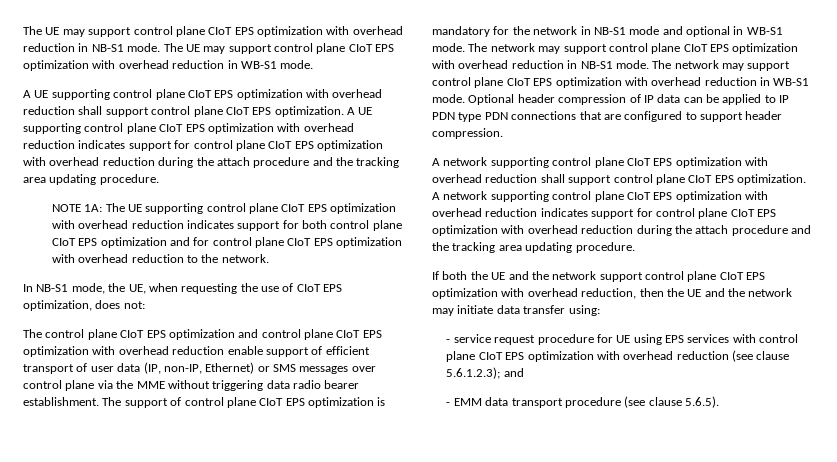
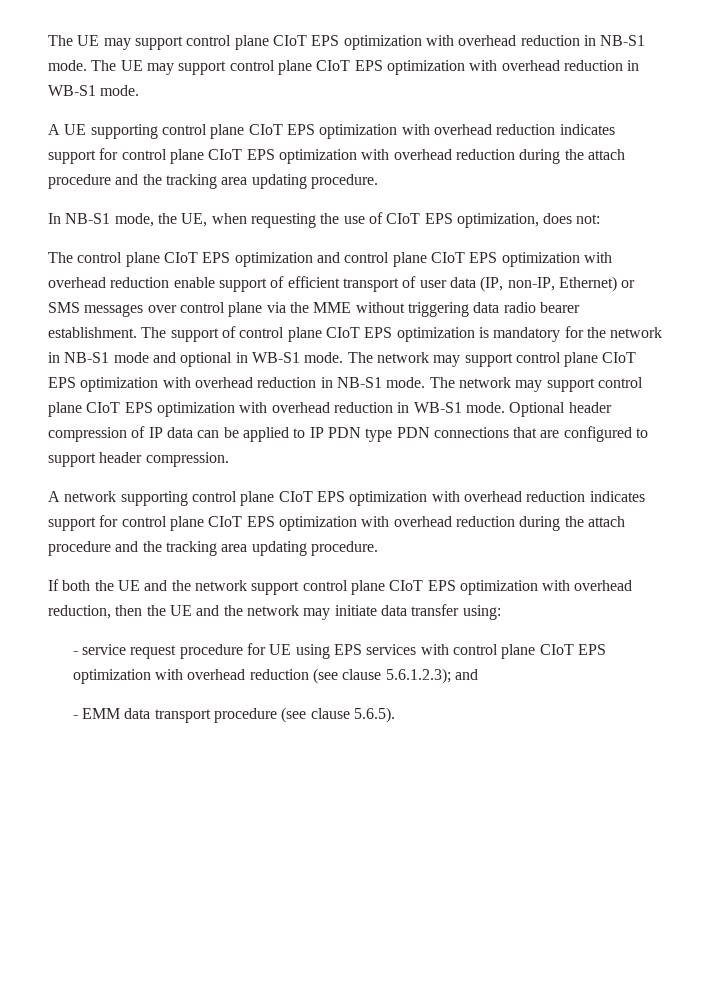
- A UE supporting control plane CIoT EPS optimization with overhead reduction shall support control plane CIoT EPS optimization. A UE supporting control plane CIoT EPS optimization with overhead reduction indicates support for control plane CIoT EPS optimization with overhead reduction during the attach procedure and the tracking area updating procedure.
+ A UE supporting control plane CIoT EPS optimization with overhead reduction indicates support for control plane CIoT EPS optimization with overhead reduction during the attach procedure and the tracking area updating procedure.
- NOTE 1A: The UE supporting control plane CIoT EPS optimization with overhead reduction indicates support for both control plane CIoT EPS optimization and for control plane CIoT EPS optimization with overhead reduction to the network.
- A network supporting control plane CIoT EPS optimization with overhead reduction shall support control plane CIoT EPS optimization. A network supporting control plane CIoT EPS optimization with overhead reduction indicates support for control plane CIoT EPS optimization with overhead reduction during the attach procedure and the tracking area updating procedure.
+ A network supporting control plane CIoT EPS optimization with overhead reduction indicates support for control plane CIoT EPS optimization with overhead reduction during the attach procedure and the tracking area updating procedure.

